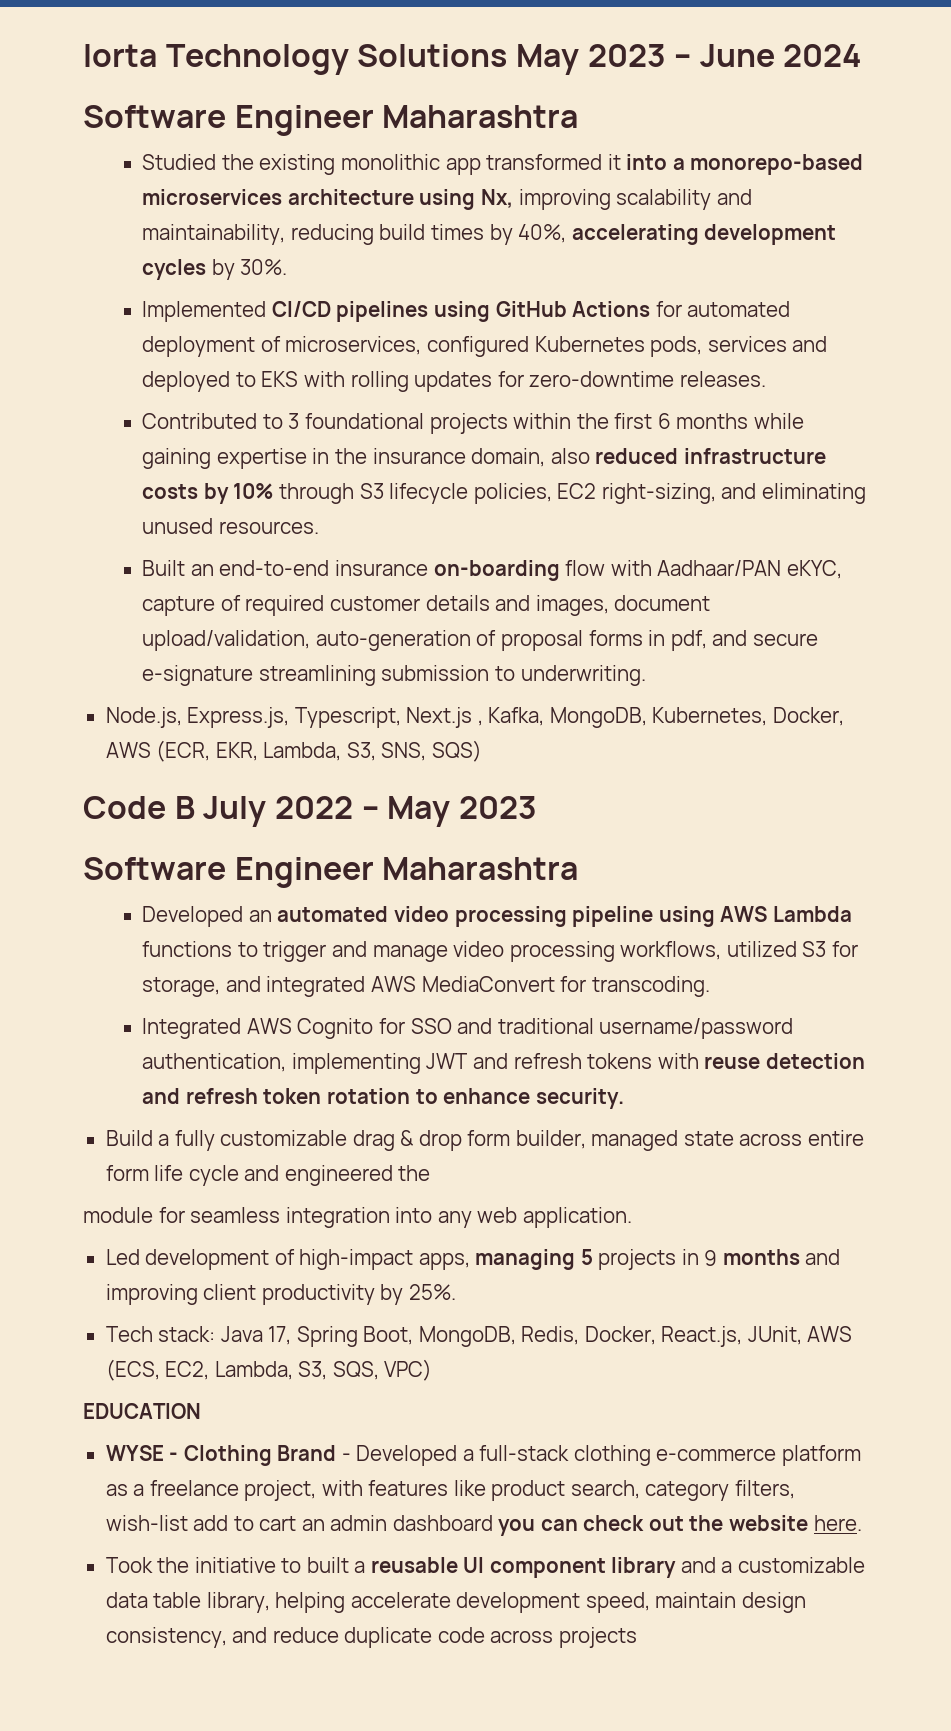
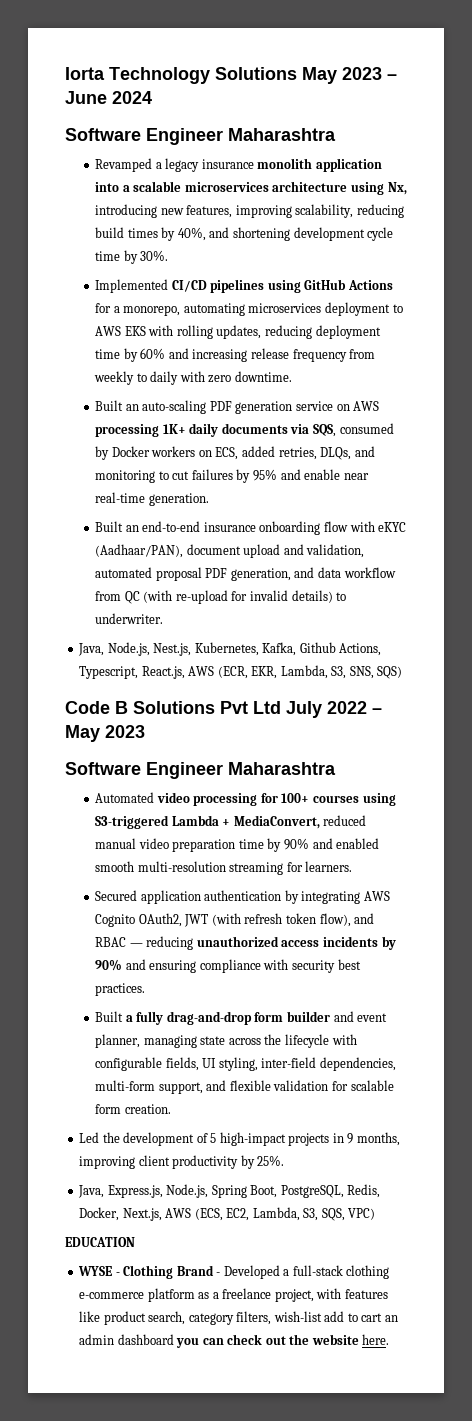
- Studied the existing monolithic app transformed it into a monorepo-based microservices architecture using Nx, improving scalability and maintainability, reducing build times by 40%, accelerating development cycles by 30%.
+ Revamped a legacy insurance monolith application into a scalable microservices architecture using Nx, introducing new features, improving scalability, reducing build times by 40%, and shortening development cycle time by 30%.
- Implemented CI/CD pipelines using GitHub Actions for automated deployment of microservices, configured Kubernetes pods, services and deployed to EKS with rolling updates for zero-downtime releases.
- Contributed to 3 foundational projects within the first 6 months while gaining expertise in the insurance domain, also reduced infrastructure costs by 10% through S3 lifecycle policies, EC2 right-sizing, and eliminating unused resources.
+ Implemented CI/CD pipelines using GitHub Actions for a monorepo, automating microservices deployment to AWS EKS with rolling updates, reducing deployment time by 60% and increasing release frequency from weekly to daily with zero downtime.
+ Built an auto-scaling PDF generation service on AWS processing 1K+ daily documents via SQS, consumed by Docker workers on ECS, added retries, DLQs, and monitoring to cut failures by 95% and enable near real-time generation.
- Built an end-to-end insurance on-boarding flow with Aadhaar/PAN eKYC, capture of required customer details and images, document upload/validation, auto-generation of proposal forms in pdf, and secure e-signature streamlining submission to underwriting.
- Node.js, Express.js, Typescript, Next.js , Kafka, MongoDB, Kubernetes, Docker, AWS (ECR, EKR, Lambda, S3, SNS, SQS)
+ Built an end-to-end insurance onboarding flow with eKYC (Aadhaar/PAN), document upload and validation, automated proposal PDF generation, and data workflow from QC (with re-upload for invalid details) to underwriter.
+ Java, Node.js, Nest.js, Kubernetes, Kafka, Github Actions, Typescript, React.js, AWS (ECR, EKR, Lambda, S3, SNS, SQS)
- Code B July 2022 – May 2023
+ Code B Solutions Pvt Ltd July 2022 – May 2023
- Developed an automated video processing pipeline using AWS Lambda functions to trigger and manage video processing workflows, utilized S3 for storage, and integrated AWS MediaConvert for transcoding.
- Integrated AWS Cognito for SSO and traditional username/password authentication, implementing JWT and refresh tokens with reuse detection and refresh token rotation to enhance security.
- Build a fully customizable drag & drop form builder, managed state across entire form life cycle and engineered the
- module for seamless integration into any web application.
+ Automated video processing for 100+ courses using S3-triggered Lambda + MediaConvert, reduced manual video preparation time by 90% and enabled smooth multi-resolution streaming for learners.
+ Secured application authentication by integrating AWS Cognito OAuth2, JWT (with refresh token flow), and RBAC — reducing unauthorized access incidents by 90% and ensuring compliance with security best practices.
+ Built a fully drag-and-drop form builder and event planner, managing state across the lifecycle with configurable fields, UI styling, inter-field dependencies, multi-form support, and flexible validation for scalable form creation.
- Led development of high-impact apps, managing 5 projects in 9 months and improving client productivity by 25%.
+ Led the development of 5 high-impact projects in 9 months, improving client productivity by 25%.
- Tech stack: Java 17, Spring Boot, MongoDB, Redis, Docker, React.js, JUnit, AWS (ECS, EC2, Lambda, S3, SQS, VPC)
+ Java, Express.js, Node.js, Spring Boot, PostgreSQL, Redis, Docker, Next.js, AWS (ECS, EC2, Lambda, S3, SQS, VPC)
- Took the initiative to built a reusable UI component library and a customizable data table library, helping accelerate development speed, maintain design consistency, and reduce duplicate code across projects

